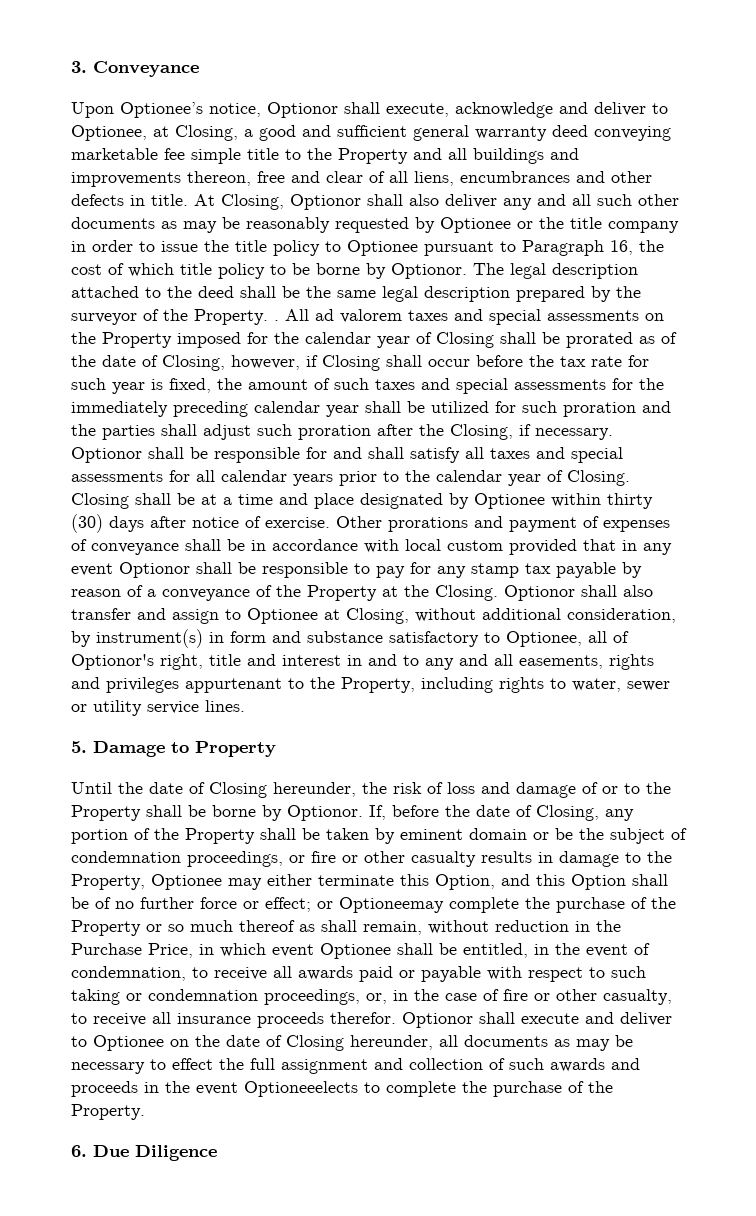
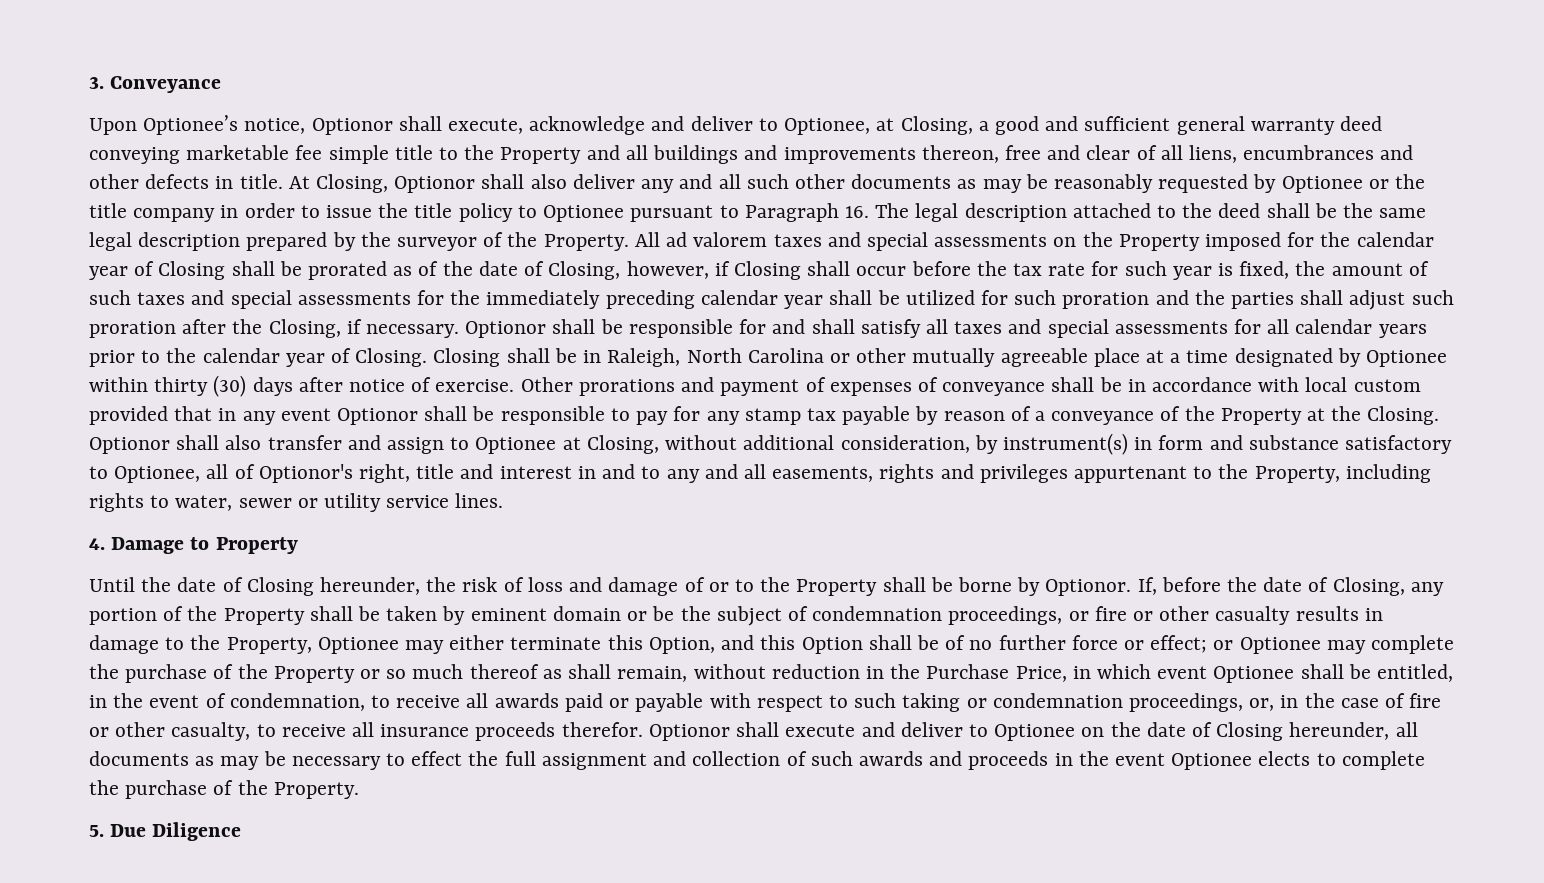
- At Closing, Optionor shall also deliver any and all such other documents as may be reasonably requested by Optionee or the title company in order to issue the title policy to Optionee pursuant to Paragraph 16, the cost of which title policy to be borne by Optionor. The legal description attached to the deed shall be the same legal description prepared by the surveyor of the Property. .
+ At Closing, Optionor shall also deliver any and all such other documents as may be reasonably requested by Optionee or the title company in order to issue the title policy to Optionee pursuant to Paragraph 16. The legal description attached to the deed shall be the same legal description prepared by the surveyor of the Property.
- Closing shall be at a time and place designated by Optionee within thirty (30) days after notice of exercise.
+ Closing shall be in Raleigh, North Carolina or other mutually agreeable place at a time designated by Optionee within thirty (30) days after notice of exercise.
- 5. Damage to Property
+ 4. Damage to Property
- or Optioneemay complete the purchase of the Property or so much thereof as shall remain, without reduction in the Purchase Price, in which event Optionee shall be entitled, in the event of condemnation, to receive all awards paid or payable with respect to such taking or condemnation proceedings, or, in the case of fire or other casualty, to receive all insurance proceeds therefor.
+ or Optionee may complete the purchase of the Property or so much thereof as shall remain, without reduction in the Purchase Price, in which event Optionee shall be entitled, in the event of condemnation, to receive all awards paid or payable with respect to such taking or condemnation proceedings, or, in the case of fire or other casualty, to receive all insurance proceeds therefor.
- Optionor shall execute and deliver to Optionee on the date of Closing hereunder, all documents as may be necessary to effect the full assignment and collection of such awards and proceeds in the event Optioneeelects to complete the purchase of the Property.
+ Optionor shall execute and deliver to Optionee on the date of Closing hereunder, all documents as may be necessary to effect the full assignment and collection of such awards and proceeds in the event Optionee elects to complete the purchase of the Property.
- 6. Due Diligence
+ 5. Due Diligence

